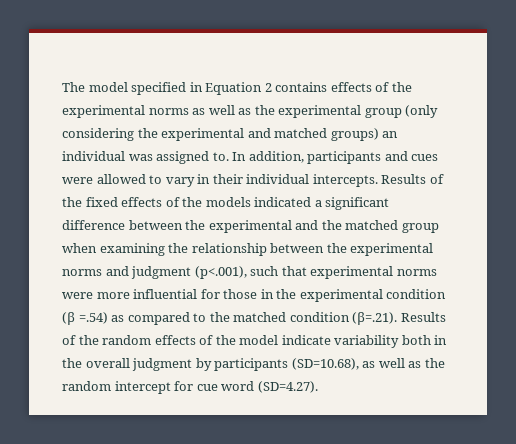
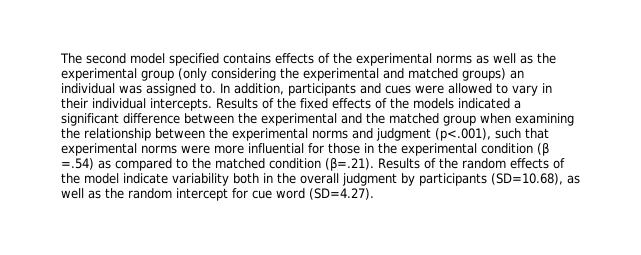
- The model specified in Equation 2 contains effects of the experimental norms as well as the experimental group (only considering the experimental and matched groups) an individual was assigned to.
+ The second model specified contains effects of the experimental norms as well as the experimental group (only considering the experimental and matched groups) an individual was assigned to.

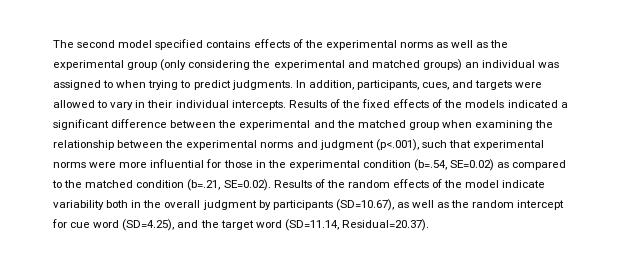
- The second model specified contains effects of the experimental norms as well as the experimental group (only considering the experimental and matched groups) an individual was assigned to. In addition, participants and cues were allowed to vary in their individual intercepts.
+ The second model specified contains effects of the experimental norms as well as the experimental group (only considering the experimental and matched groups) an individual was assigned to when trying to predict judgments. In addition, participants, cues, and targets were allowed to vary in their individual intercepts.
- Results of the fixed effects of the models indicated a significant difference between the experimental and the matched group when examining the relationship between the experimental norms and judgment (p<.001), such that experimental norms were more influential for those in the experimental condition (β =.54) as compared to the matched condition (β=.21). Results of the random effects of the model indicate variability both in the overall judgment by participants (SD=10.68), as well as the random intercept for cue word (SD=4.27).
+ Results of the fixed effects of the models indicated a significant difference between the experimental and the matched group when examining the relationship between the experimental norms and judgment (p<.001), such that experimental norms were more influential for those in the experimental condition (b=.54, SE=0.02) as compared to the matched condition (b=.21, SE=0.02). Results of the random effects of the model indicate variability both in the overall judgment by participants (SD=10.67), as well as the random intercept for cue word (SD=4.25), and the target word (SD=11.14, Residual=20.37).

